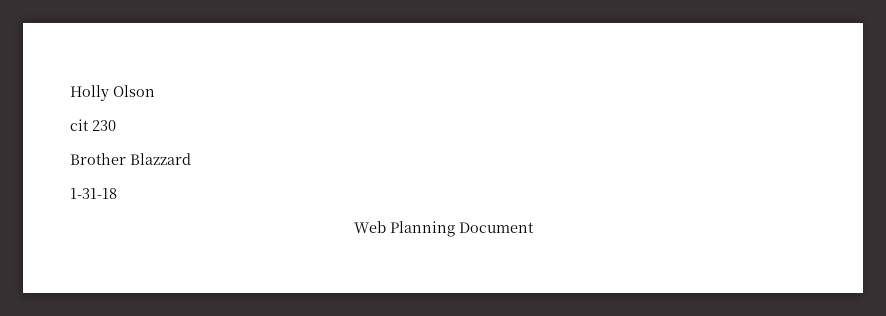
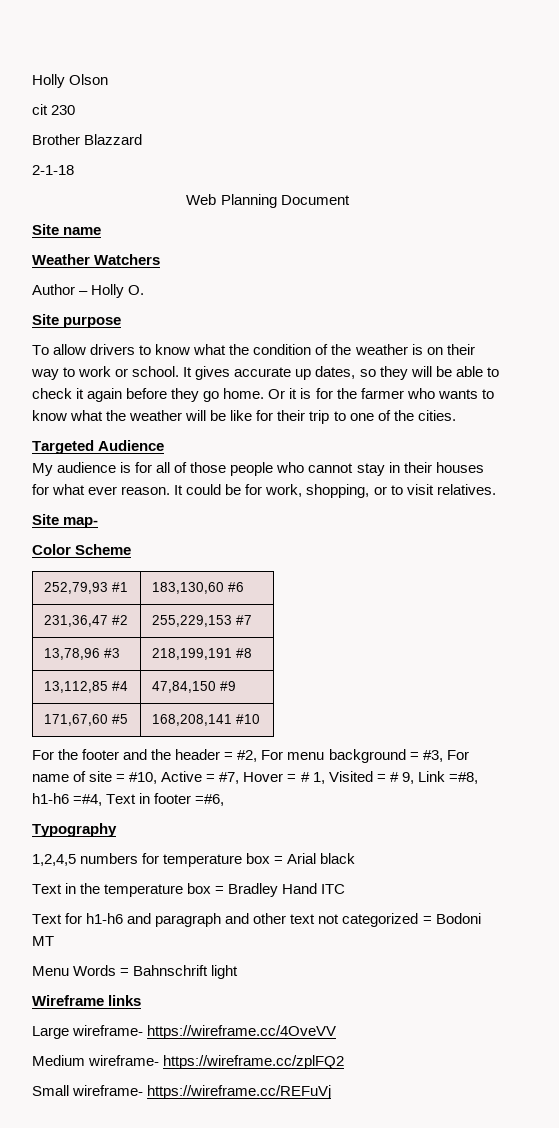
- 1-31-18
+ 2-1-18
+ Site name
+ Weather Watchers
+ Author – Holly O.
+ Site purpose
+ To allow drivers to know what the condition of the weather is on their way to work or school. It gives accurate up dates, so they will be able to check it again before they go home. Or it is for the farmer who wants to know what the weather will be like for their trip to one of the cities.
+ Targeted Audience
+ My audience is for all of those people who cannot stay in their houses for what ever reason. It could be for work, shopping, or to visit relatives.
+ Site map-
+ Color Scheme
+ 252,79,93 #1 | 183,130,60 #6
+ 231,36,47 #2 | 255,229,153 #7
+ 13,78,96 #3 | 218,199,191 #8
+ 13,112,85 #4 | 47,84,150 #9
+ 171,67,60 #5 | 168,208,141 #10
+ For the footer and the header = #2, For menu background = #3, For name of site = #10, Active = #7, Hover = # 1, Visited = # 9, Link =#8, h1-h6 =#4, Text in footer =#6,
+ Typography
+ 1,2,4,5 numbers for temperature box = Arial black
+ Text in the temperature box = Bradley Hand ITC
+ Text for h1-h6 and paragraph and other text not categorized = Bodoni MT
+ Menu Words = Bahnschrift light
+ Wireframe links
+ Large wireframe- https://wireframe.cc/4OveVV
+ Medium wireframe- https://wireframe.cc/zplFQ2
+ Small wireframe- https://wireframe.cc/REFuVj

